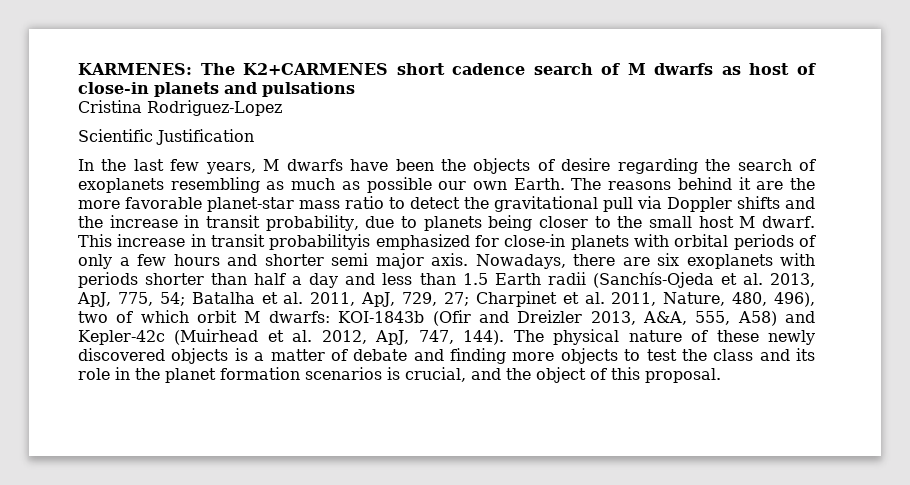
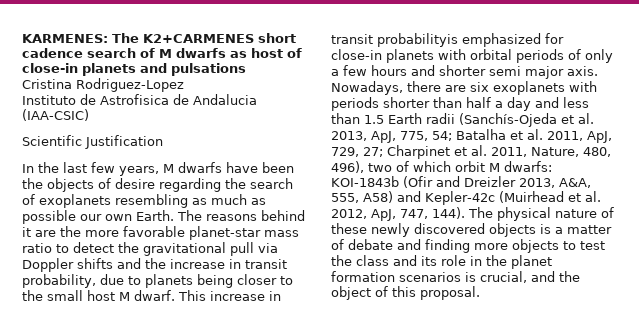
+ Instituto de Astrofisica de Andalucia (IAA-CSIC)

